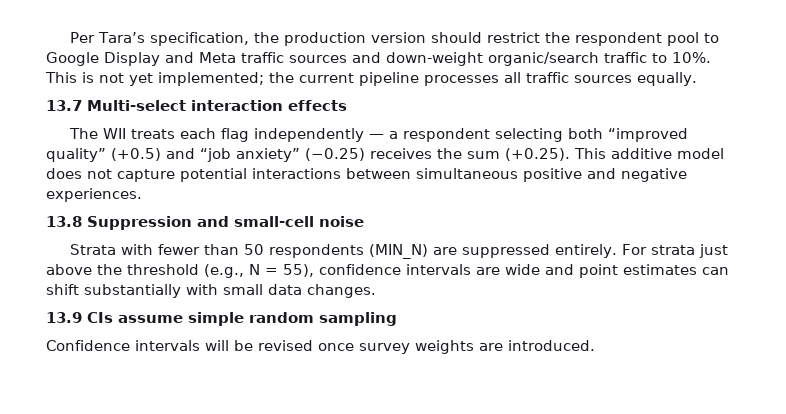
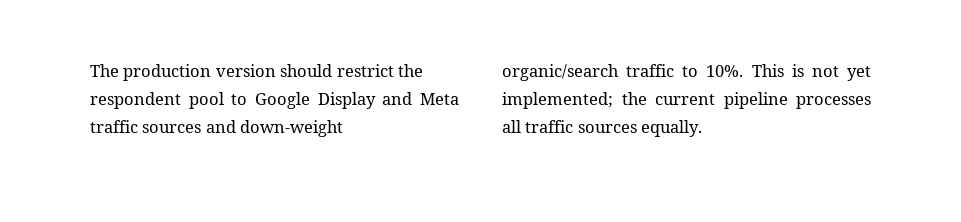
- Per Tara’s specification, the production version should restrict the respondent pool to Google Display and Meta traffic sources and down-weight organic/search traffic to 10%.
+ The production version should restrict the respondent pool to Google Display and Meta traffic sources and down-weight organic/search traffic to 10%.
- 13.7 Multi-select interaction effects
- The WII treats each flag independently — a respondent selecting both “improved quality” (+0.5) and “job anxiety” (−0.25) receives the sum (+0.25). This additive model does not capture potential interactions between simultaneous positive and negative experiences.
- 13.8 Suppression and small-cell noise
- Strata with fewer than 50 respondents (MIN_N) are suppressed entirely. For strata just above the threshold (e.g., N = 55), confidence intervals are wide and point estimates can shift substantially with small data changes.
- 13.9 CIs assume simple random sampling
- Confidence intervals will be revised once survey weights are introduced.

